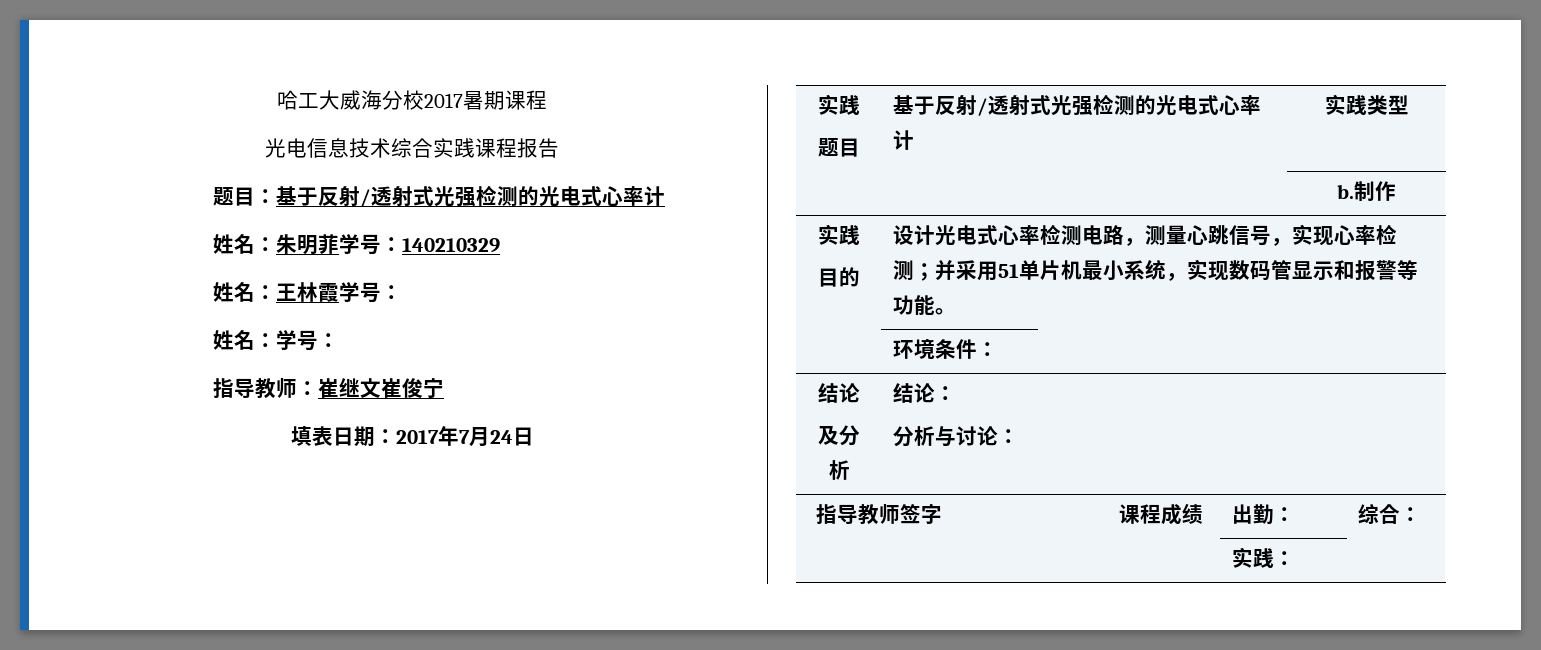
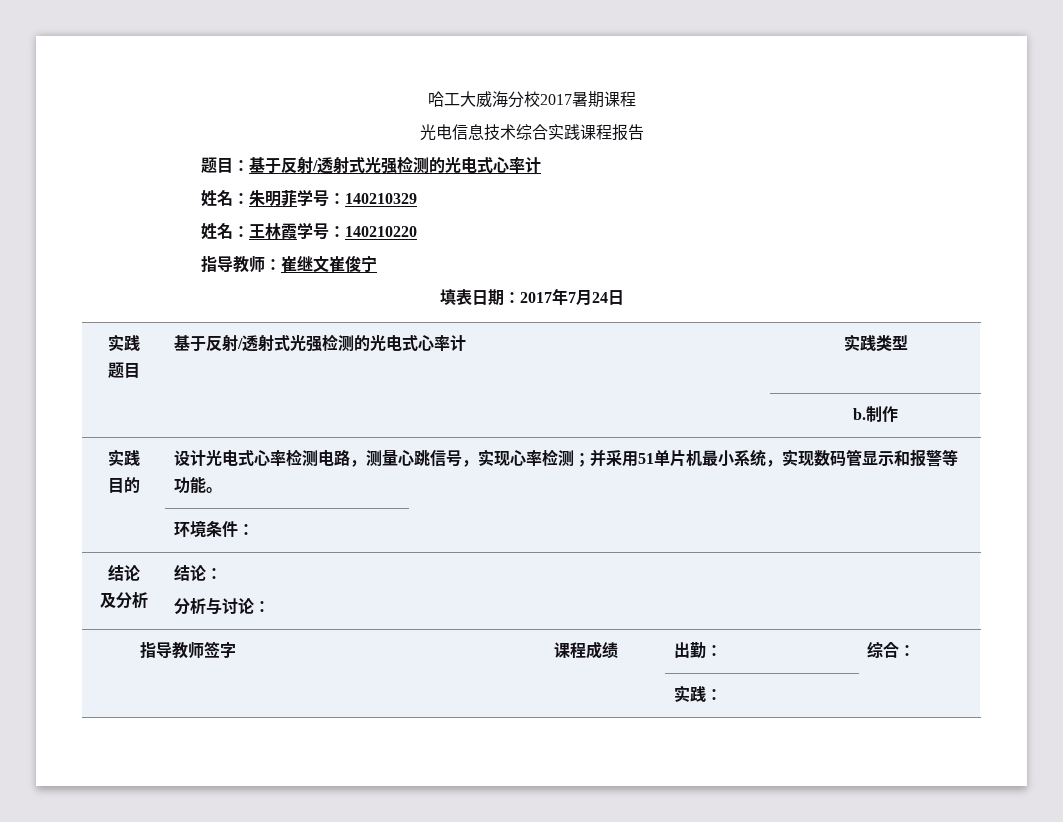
- 姓名：王林霞学号：
- 姓名：学号：
+ 姓名：王林霞学号：140210220

